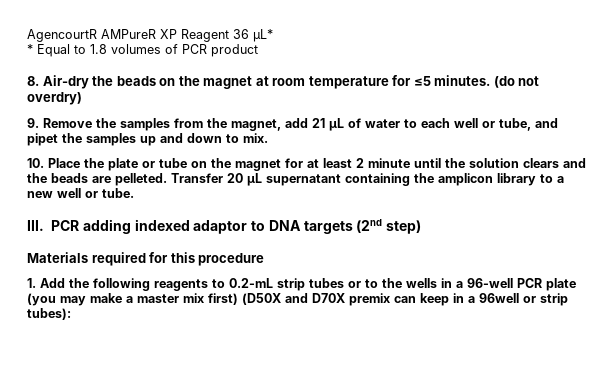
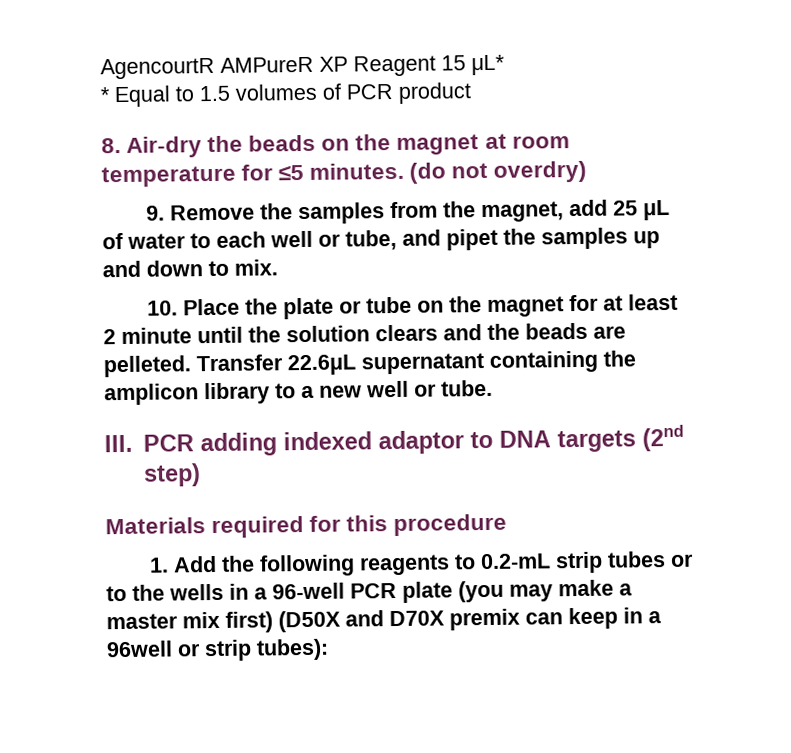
- AgencourtR AMPureR XP Reagent 36 μL*
+ AgencourtR AMPureR XP Reagent 15 μL*
- * Equal to 1.8 volumes of PCR product
+ * Equal to 1.5 volumes of PCR product
- 9. Remove the samples from the magnet, add 21 μL of water to each well or tube, and pipet the samples up and down to mix.
+ 9. Remove the samples from the magnet, add 25 μL of water to each well or tube, and pipet the samples up and down to mix.
- Transfer 20 μL supernatant containing the amplicon library to a new well or tube.
+ Transfer 22.6μL supernatant containing the amplicon library to a new well or tube.

